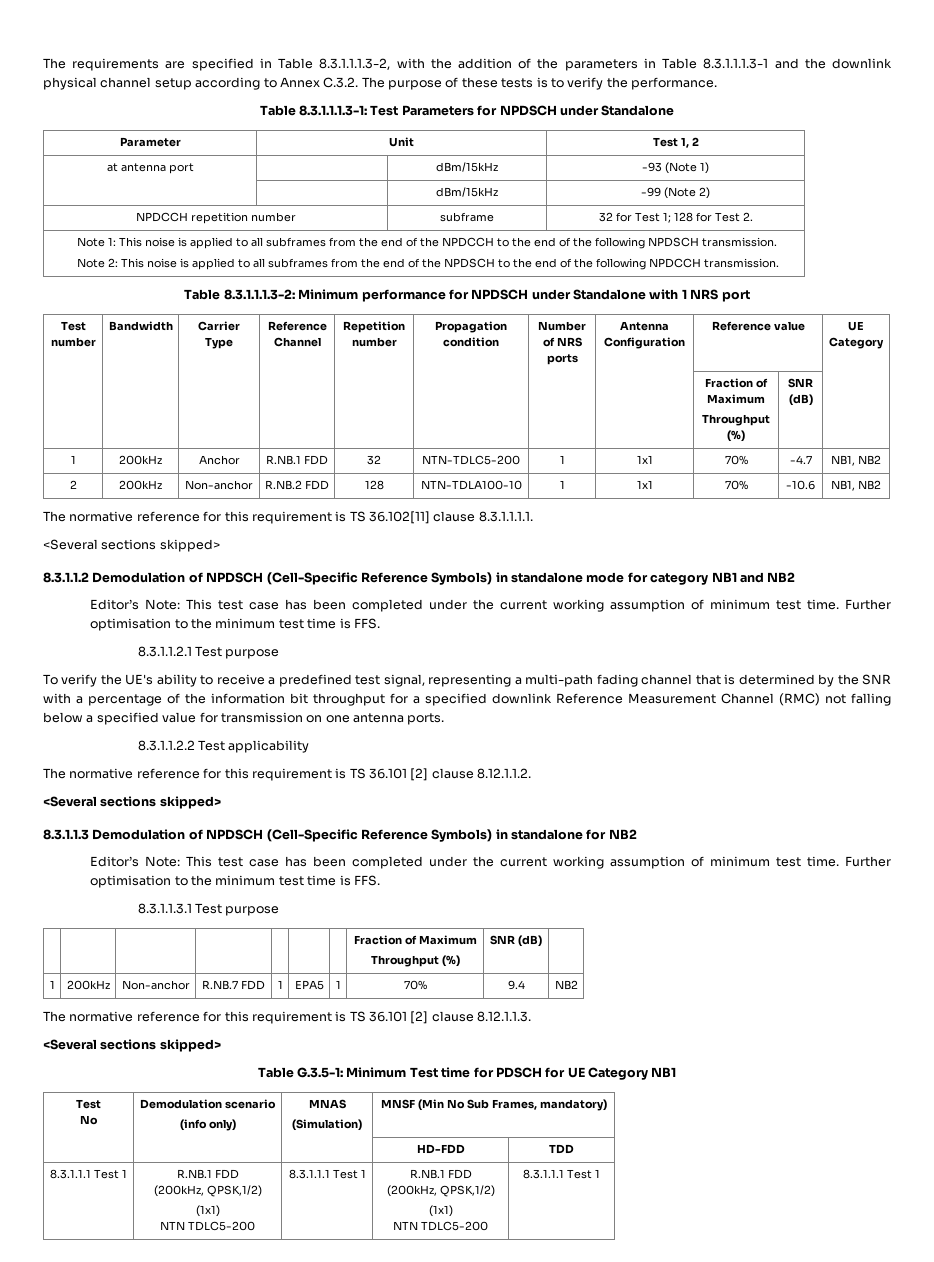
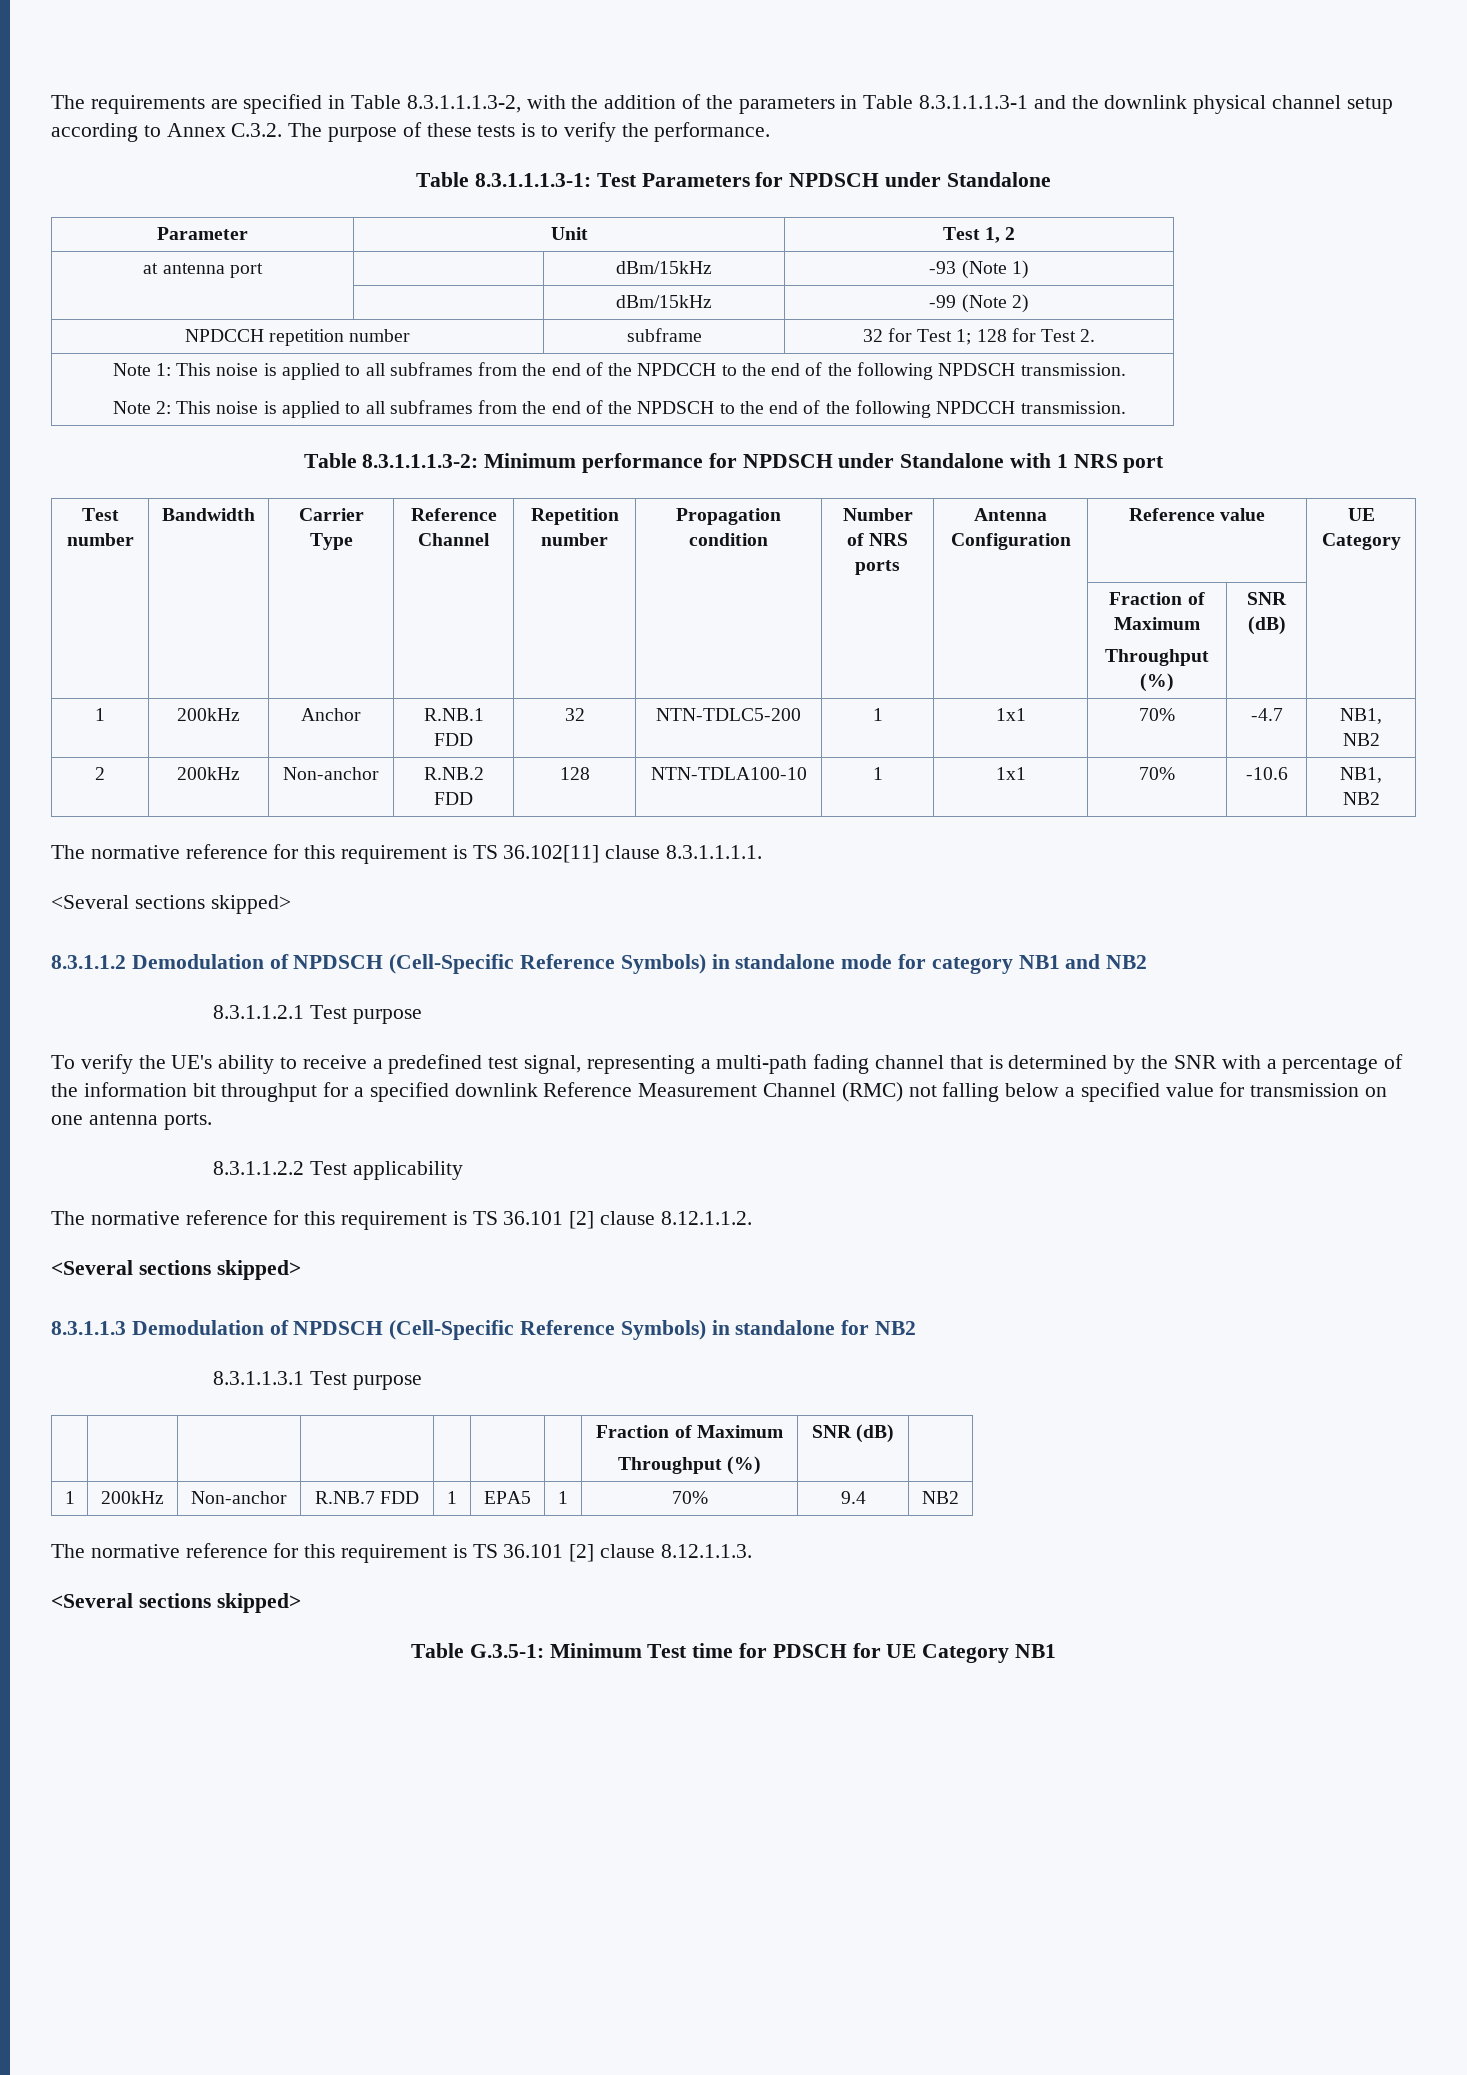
  8.3.1.1.2 Demodulation of NPDSCH (Cell-Specific Reference Symbols) in standalone mode for category NB1 and NB2
- Editor’s Note: This test case has been completed under the current working assumption of minimum test time. Further optimisation to the minimum test time is FFS.
  8.3.1.1.3 Demodulation of NPDSCH (Cell-Specific Reference Symbols) in standalone for NB2
- Editor’s Note: This test case has been completed under the current working assumption of minimum test time. Further optimisation to the minimum test time is FFS.
  Table G.3.5-1: Minimum Test time for PDSCH for UE Category NB1
- Test
- No | Demodulation scenario
- (info only) | MNAS
- (Simulation) | MNSF (Min No Sub Frames, mandatory)
- | | | HD-FDD | TDD
- 8.3.1.1.1 Test 1 | R.NB.1 FDD
- (200kHz, QPSK,1/2)
- (1x1)
- NTN TDLC5-200 | 8.3.1.1.1 Test 1 | R.NB.1 FDD
- (200kHz, QPSK,1/2)
- (1x1)
- NTN TDLC5-200 | 8.3.1.1.1 Test 1

